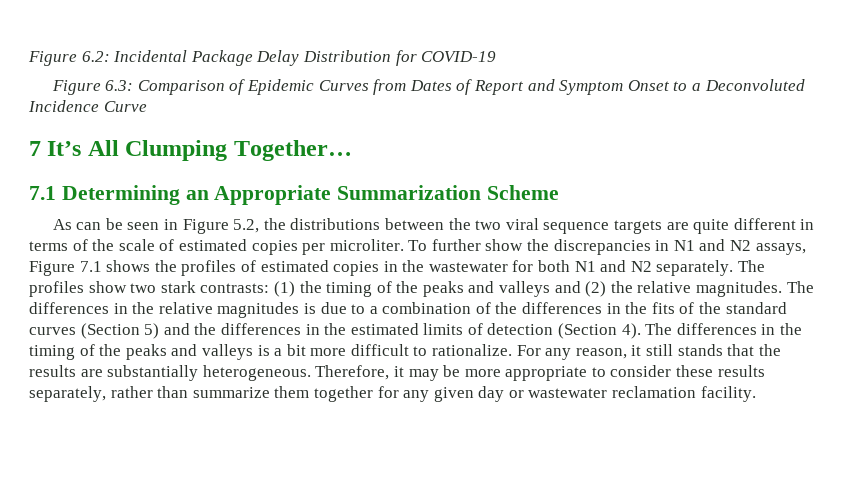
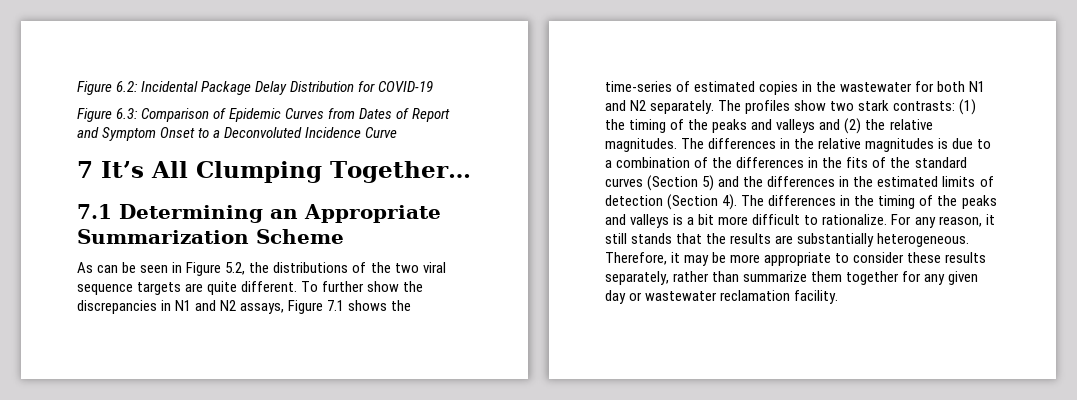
- As can be seen in Figure 5.2, the distributions between the two viral sequence targets are quite different in terms of the scale of estimated copies per microliter.
+ As can be seen in Figure 5.2, the distributions of the two viral sequence targets are quite different.
- To further show the discrepancies in N1 and N2 assays, Figure 7.1 shows the profiles of estimated copies in the wastewater for both N1 and N2 separately.
+ To further show the discrepancies in N1 and N2 assays, Figure 7.1 shows the time-series of estimated copies in the wastewater for both N1 and N2 separately.

